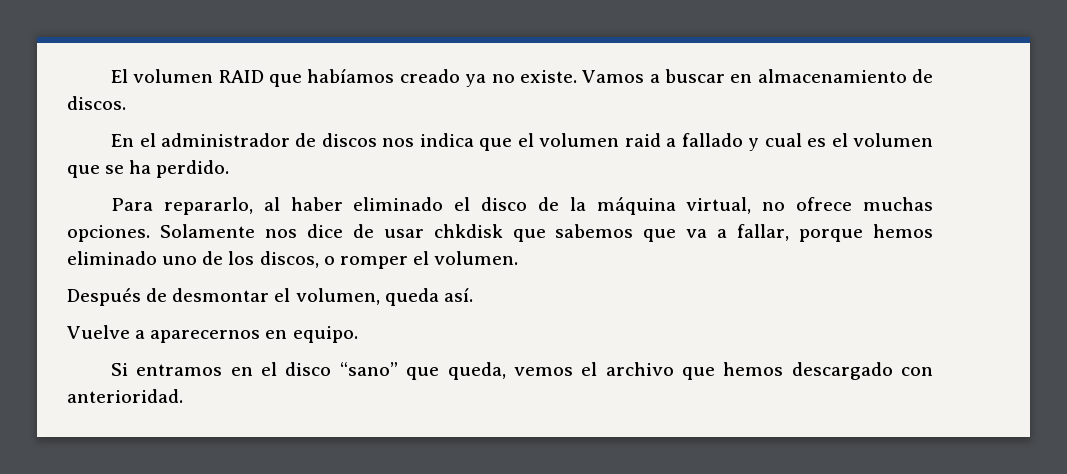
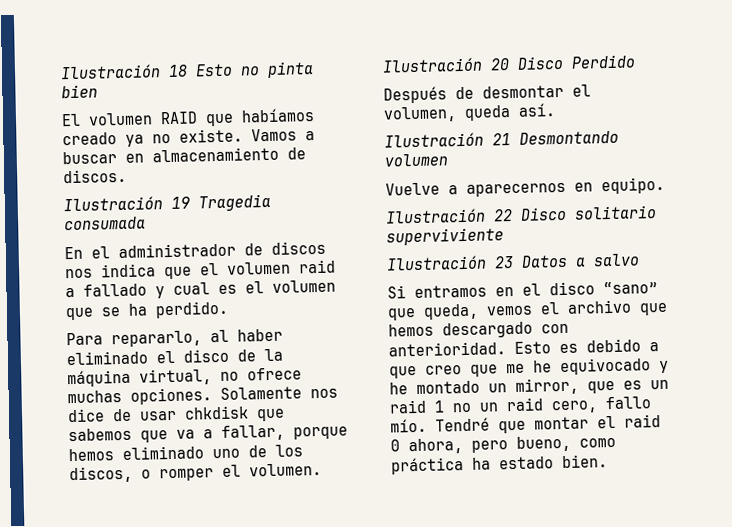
+ Ilustración 18 Esto no pinta bien
+ Ilustración 19 Tragedia consumada
+ Ilustración 20 Disco Perdido
+ Ilustración 21 Desmontando volumen
+ Ilustración 22 Disco solitario superviviente
+ Ilustración 23 Datos a salvo
+ Esto es debido a que creo que me he equivocado y he montado un mirror, que es un raid 1 no un raid cero, fallo mío. Tendré que montar el raid 0 ahora, pero bueno, como práctica ha estado bien.

